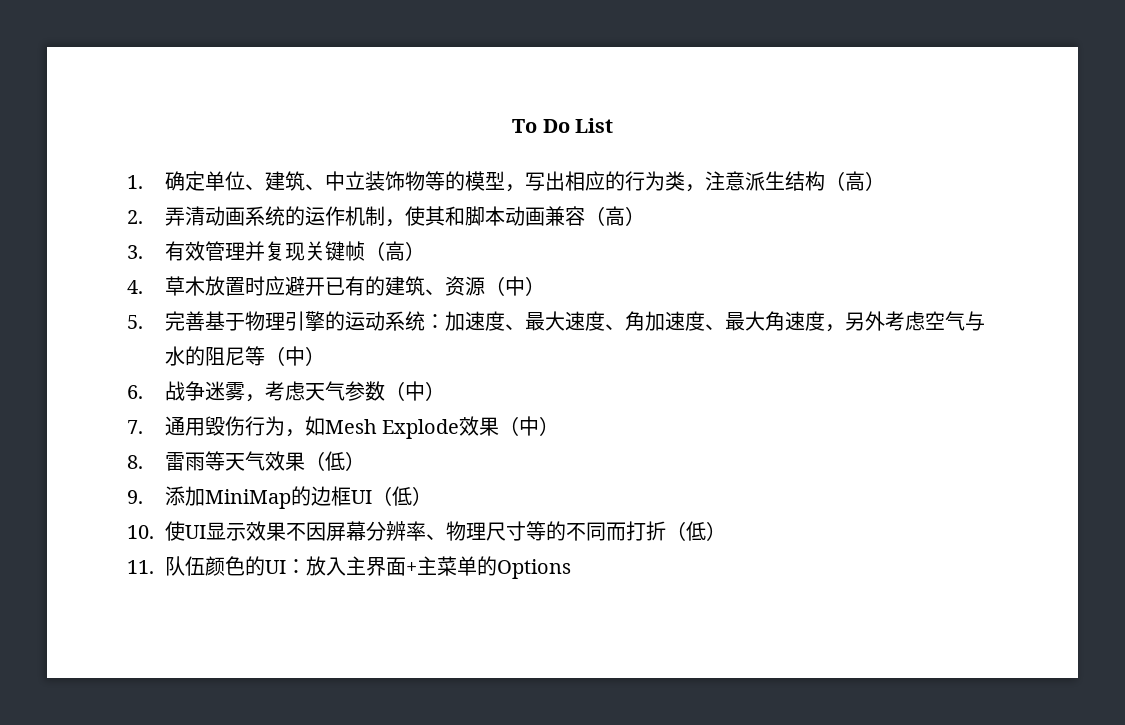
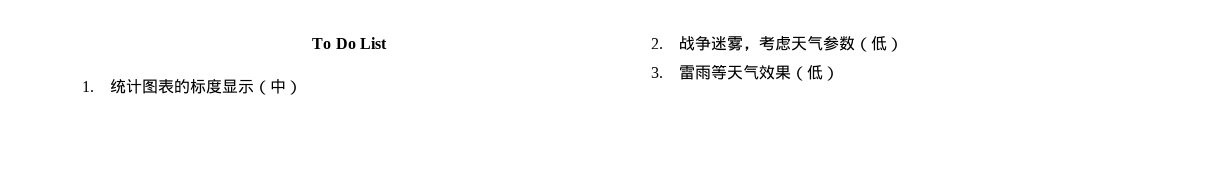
- 1.确定单位、建筑、中立装饰物等的模型，写出相应的行为类，注意派生结构（高）
- 2.弄清动画系统的运作机制，使其和脚本动画兼容（高）
- 3.有效管理并复现关键帧（高）
- 4.草木放置时应避开已有的建筑、资源（中）
- 5.完善基于物理引擎的运动系统：加速度、最大速度、角加速度、最大角速度，另外考虑空气与水的阻尼等（中）
- 6.战争迷雾，考虑天气参数（中）
- 7.通用毁伤行为，如Mesh Explode效果（中）
- 8.雷雨等天气效果（低）
+ 1.统计图表的标度显示（中）
+ 2.战争迷雾，考虑天气参数（低）
+ 3.雷雨等天气效果（低）
- 9.添加MiniMap的边框UI（低）
- 10.使UI显示效果不因屏幕分辨率、物理尺寸等的不同而打折（低）
- 11.队伍颜色的UI：放入主界面+主菜单的Options

